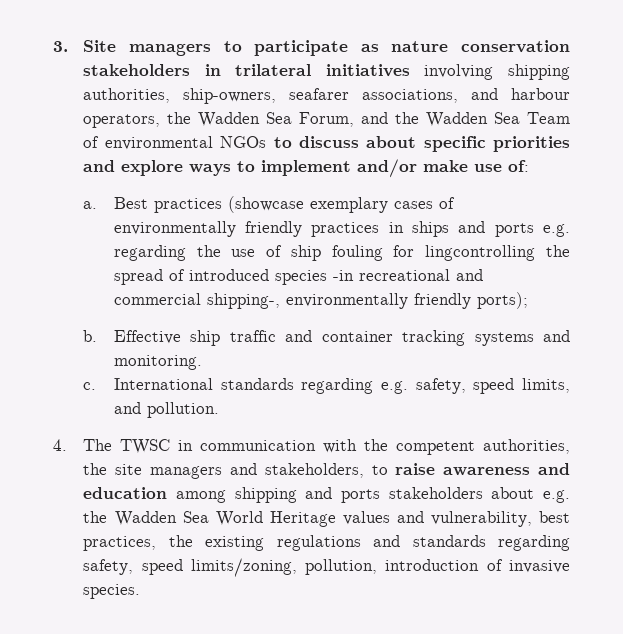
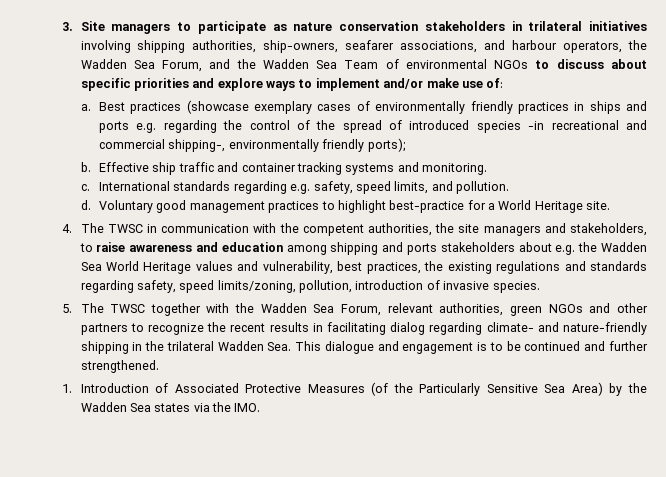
- Best practices (showcase exemplary cases of environmentally friendly practices in ships and ports e.g. regarding the use of ship fouling for lingcontrolling the spread of introduced species -in recreational and commercial shipping-, environmentally friendly ports);
+ Best practices (showcase exemplary cases of environmentally friendly practices in ships and ports e.g. regarding the control of the spread of introduced species -in recreational and commercial shipping-, environmentally friendly ports);
+ d. Voluntary good management practices to highlight best-practice for a World Heritage site.
+ 5. The TWSC together with the Wadden Sea Forum, relevant authorities, green NGOs and other partners to recognize the recent results in facilitating dialog regarding climate- and nature-friendly shipping in the trilateral Wadden Sea. This dialogue and engagement is to be continued and further strengthened.
+ 1. Introduction of Associated Protective Measures (of the Particularly Sensitive Sea Area) by the Wadden Sea states via the IMO.

